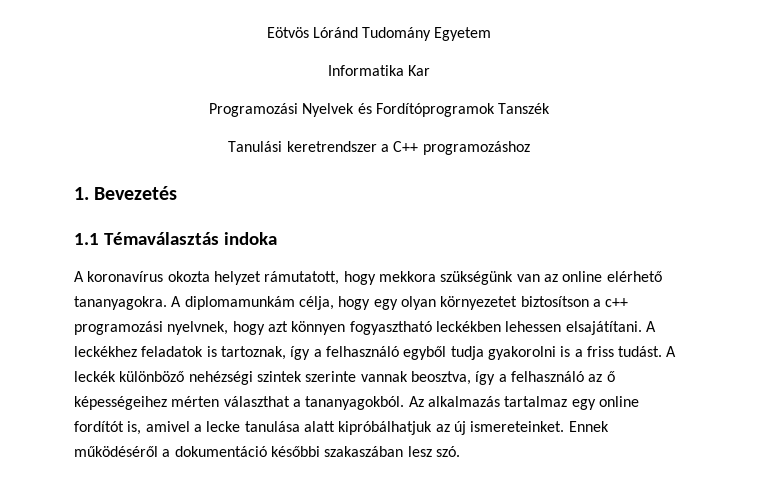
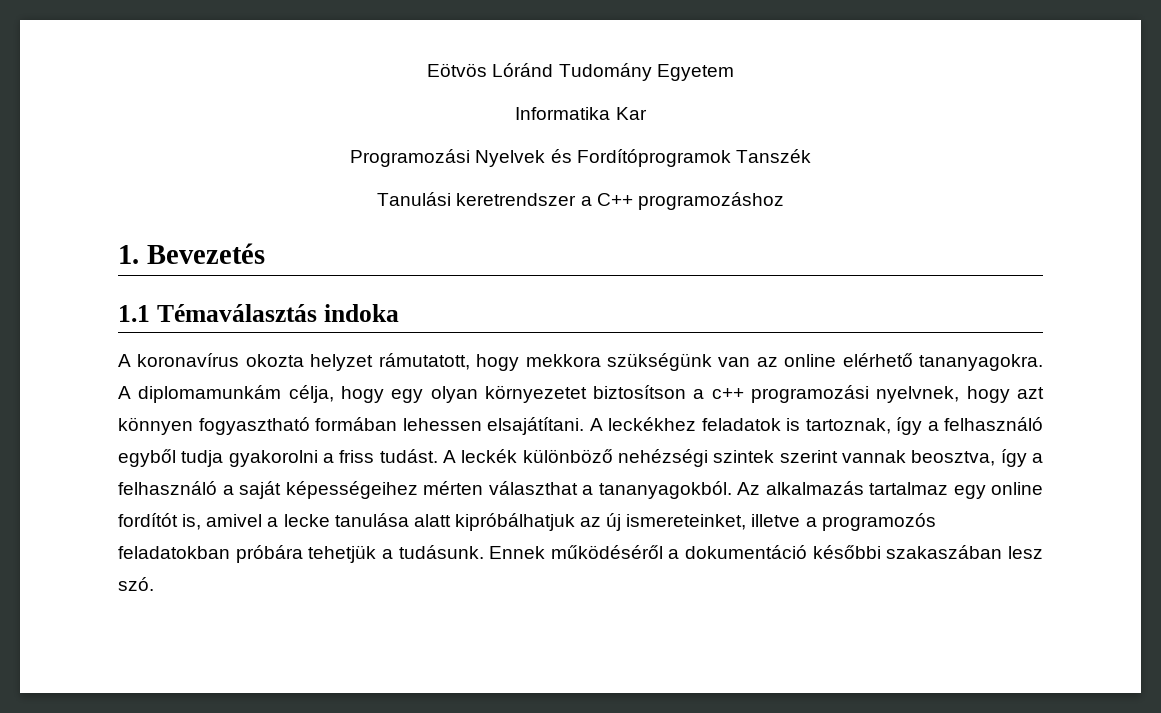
- A diplomamunkám célja, hogy egy olyan környezetet biztosítson a c++ programozási nyelvnek, hogy azt könnyen fogyasztható leckékben lehessen elsajátítani.
+ A diplomamunkám célja, hogy egy olyan környezetet biztosítson a c++ programozási nyelvnek, hogy azt könnyen fogyasztható formában lehessen elsajátítani.
- A leckékhez feladatok is tartoznak, így a felhasználó egyből tudja gyakorolni is a friss tudást.
+ A leckékhez feladatok is tartoznak, így a felhasználó egyből tudja gyakorolni a friss tudást.
- A leckék különböző nehézségi szintek szerinte vannak beosztva, így a felhasználó az ő képességeihez mérten választhat a tananyagokból.
+ A leckék különböző nehézségi szintek szerint vannak beosztva, így a felhasználó a saját képességeihez mérten választhat a tananyagokból.
- Az alkalmazás tartalmaz egy online fordítót is, amivel a lecke tanulása alatt kipróbálhatjuk az új ismereteinket.
+ Az alkalmazás tartalmaz egy online fordítót is, amivel a lecke tanulása alatt kipróbálhatjuk az új ismereteinket, illetve a programozós feladatokban próbára tehetjük a tudásunk.

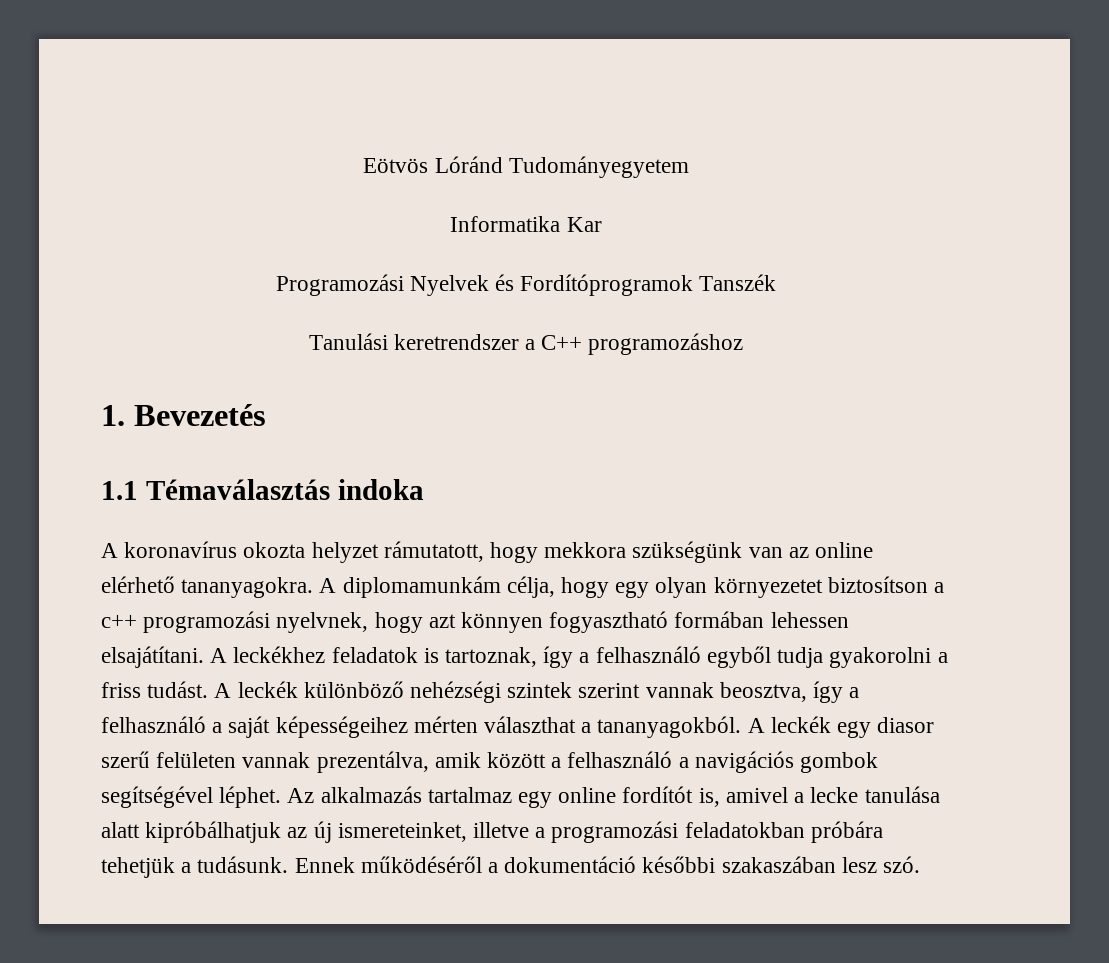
- Eötvös Lóránd Tudomány Egyetem
+ Eötvös Lóránd Tudományegyetem
+ A leckék egy diasor szerű felületen vannak prezentálva, amik között a felhasználó a navigációs gombok segítségével léphet.
- Az alkalmazás tartalmaz egy online fordítót is, amivel a lecke tanulása alatt kipróbálhatjuk az új ismereteinket, illetve a programozós feladatokban próbára tehetjük a tudásunk.
+ Az alkalmazás tartalmaz egy online fordítót is, amivel a lecke tanulása alatt kipróbálhatjuk az új ismereteinket, illetve a programozási feladatokban próbára tehetjük a tudásunk.

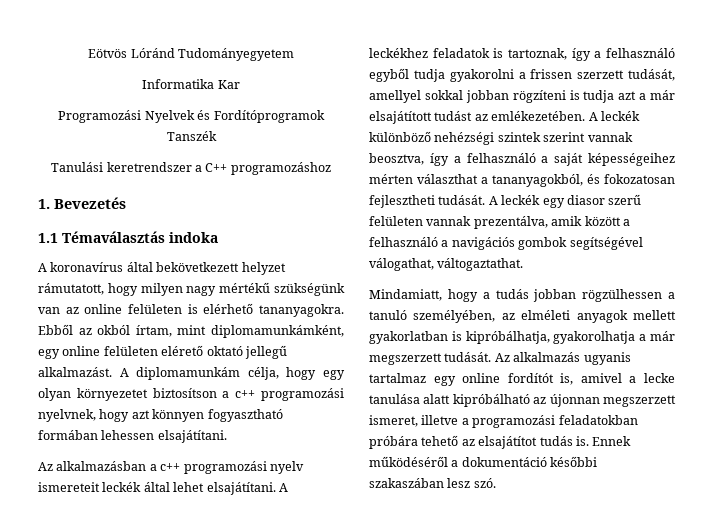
- A koronavírus okozta helyzet rámutatott, hogy mekkora szükségünk van az online elérhető tananyagokra.
+ A koronavírus által bekövetkezett helyzet rámutatott, hogy milyen nagy mértékű szükségünk van az online felületen is elérhető tananyagokra. Ebből az okból írtam, mint diplomamunkámként, egy online felületen elérető oktató jellegű alkalmazást.
- A diplomamunkám célja, hogy egy olyan környezetet biztosítson a c++ programozási nyelvnek, hogy azt könnyen fogyasztható formában lehessen elsajátítani. A leckékhez feladatok is tartoznak, így a felhasználó egyből tudja gyakorolni a friss tudást.
+ A diplomamunkám célja, hogy egy olyan környezetet biztosítson a c++ programozási nyelvnek, hogy azt könnyen fogyasztható formában lehessen elsajátítani.
+ Az alkalmazásban a c++ programozási nyelv ismereteit leckék által lehet elsajátítani. A leckékhez feladatok is tartoznak, így a felhasználó egyből tudja gyakorolni a frissen szerzett tudását, amellyel sokkal jobban rögzíteni is tudja azt a már elsajátított tudást az emlékezetében.
- A leckék különböző nehézségi szintek szerint vannak beosztva, így a felhasználó a saját képességeihez mérten választhat a tananyagokból.
+ A leckék különböző nehézségi szintek szerint vannak beosztva, így a felhasználó a saját képességeihez mérten választhat a tananyagokból, és fokozatosan fejlesztheti tudását.
- A leckék egy diasor szerű felületen vannak prezentálva, amik között a felhasználó a navigációs gombok segítségével léphet.
+ A leckék egy diasor szerű felületen vannak prezentálva, amik között a felhasználó a navigációs gombok segítségével válogathat, váltogaztathat.
+ Mindamiatt, hogy a tudás jobban rögzülhessen a tanuló személyében, az elméleti anyagok mellett gyakorlatban is kipróbálhatja, gyakorolhatja a már megszerzett tudását.
- Az alkalmazás tartalmaz egy online fordítót is, amivel a lecke tanulása alatt kipróbálhatjuk az új ismereteinket, illetve a programozási feladatokban próbára tehetjük a tudásunk.
+ Az alkalmazás ugyanis tartalmaz egy online fordítót is, amivel a lecke tanulása alatt kipróbálható az újonnan megszerzett ismeret, illetve a programozási feladatokban próbára tehető az elsajátítot tudás is.

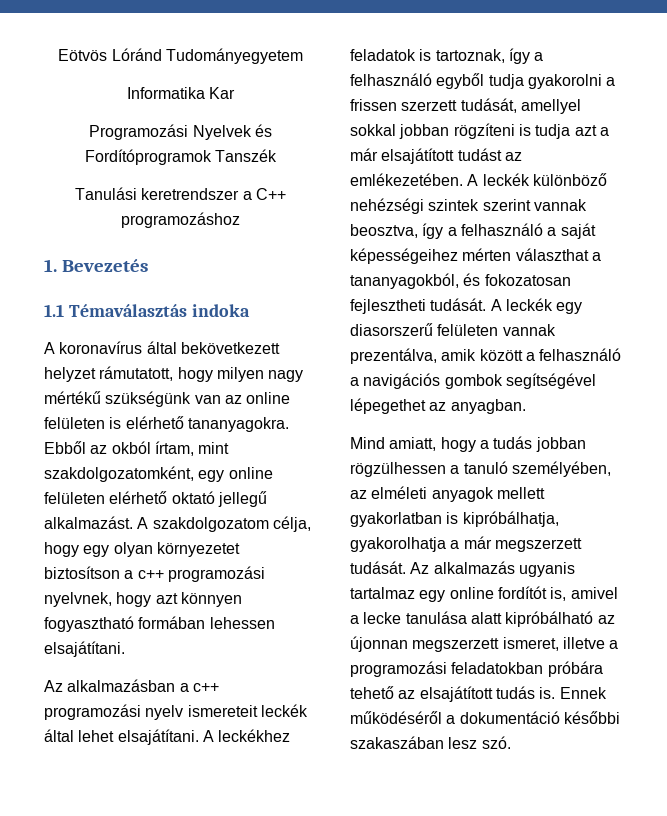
- Ebből az okból írtam, mint diplomamunkámként, egy online felületen elérető oktató jellegű alkalmazást.
+ Ebből az okból írtam, mint szakdolgozatomként, egy online felületen elérhető oktató jellegű alkalmazást.
- A diplomamunkám célja, hogy egy olyan környezetet biztosítson a c++ programozási nyelvnek, hogy azt könnyen fogyasztható formában lehessen elsajátítani.
+ A szakdolgozatom célja, hogy egy olyan környezetet biztosítson a c++ programozási nyelvnek, hogy azt könnyen fogyasztható formában lehessen elsajátítani.
- A leckék egy diasor szerű felületen vannak prezentálva, amik között a felhasználó a navigációs gombok segítségével válogathat, váltogaztathat.
- Mindamiatt, hogy a tudás jobban rögzülhessen a tanuló személyében, az elméleti anyagok mellett gyakorlatban is kipróbálhatja, gyakorolhatja a már megszerzett tudását.
+ A leckék egy diasorszerű felületen vannak prezentálva, amik között a felhasználó a navigációs gombok segítségével lépegethet az anyagban.
+ Mind amiatt, hogy a tudás jobban rögzülhessen a tanuló személyében, az elméleti anyagok mellett gyakorlatban is kipróbálhatja, gyakorolhatja a már megszerzett tudását.
- Az alkalmazás ugyanis tartalmaz egy online fordítót is, amivel a lecke tanulása alatt kipróbálható az újonnan megszerzett ismeret, illetve a programozási feladatokban próbára tehető az elsajátítot tudás is.
+ Az alkalmazás ugyanis tartalmaz egy online fordítót is, amivel a lecke tanulása alatt kipróbálható az újonnan megszerzett ismeret, illetve a programozási feladatokban próbára tehető az elsajátított tudás is.

